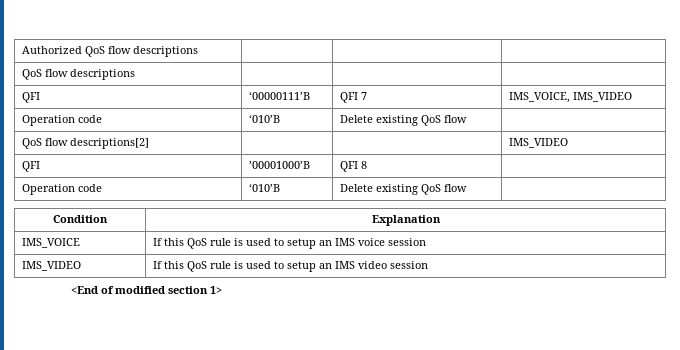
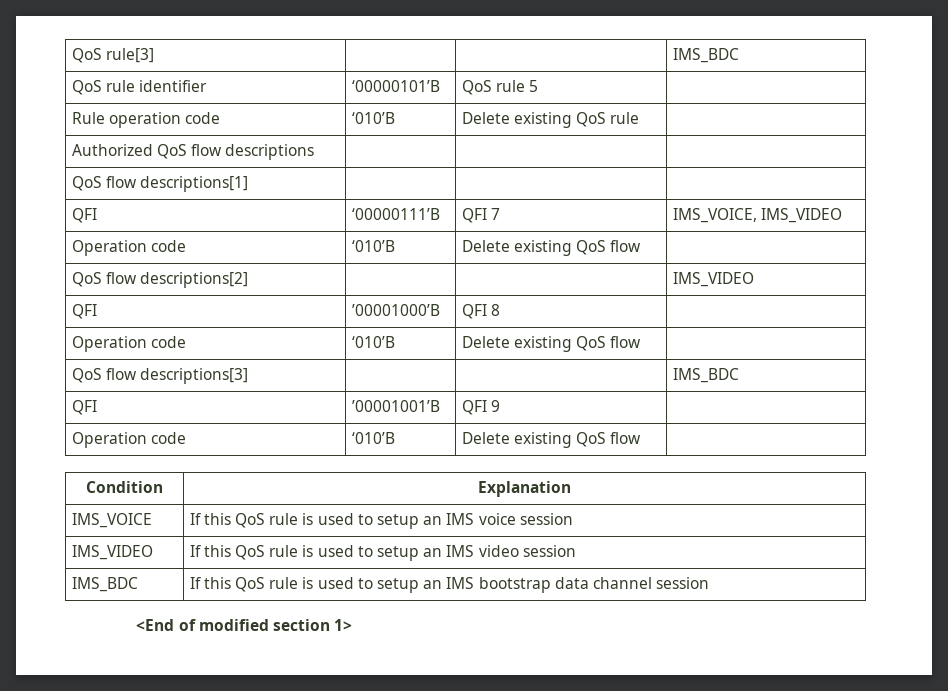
+ QoS rule[3] | | | IMS_BDC
+ QoS rule identifier | ‘00000101’B | QoS rule 5 |
+ Rule operation code | ‘010’B | Delete existing QoS rule |
  Authorized QoS flow descriptions | | |
- QoS flow descriptions | | |
+ QoS flow descriptions[1] | | |
+ QoS flow descriptions[3] | | | IMS_BDC
+ QFI | ’00001001’B | QFI 9 |
+ Operation code | ‘010’B | Delete existing QoS flow |
+ IMS_BDC | If this QoS rule is used to setup an IMS bootstrap data channel session

